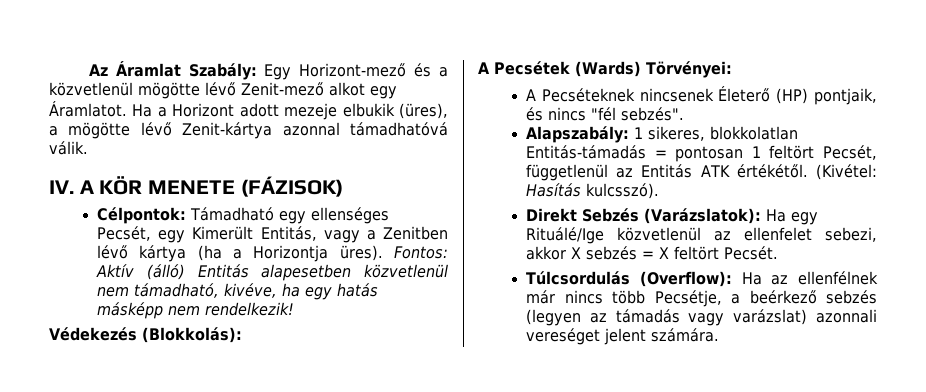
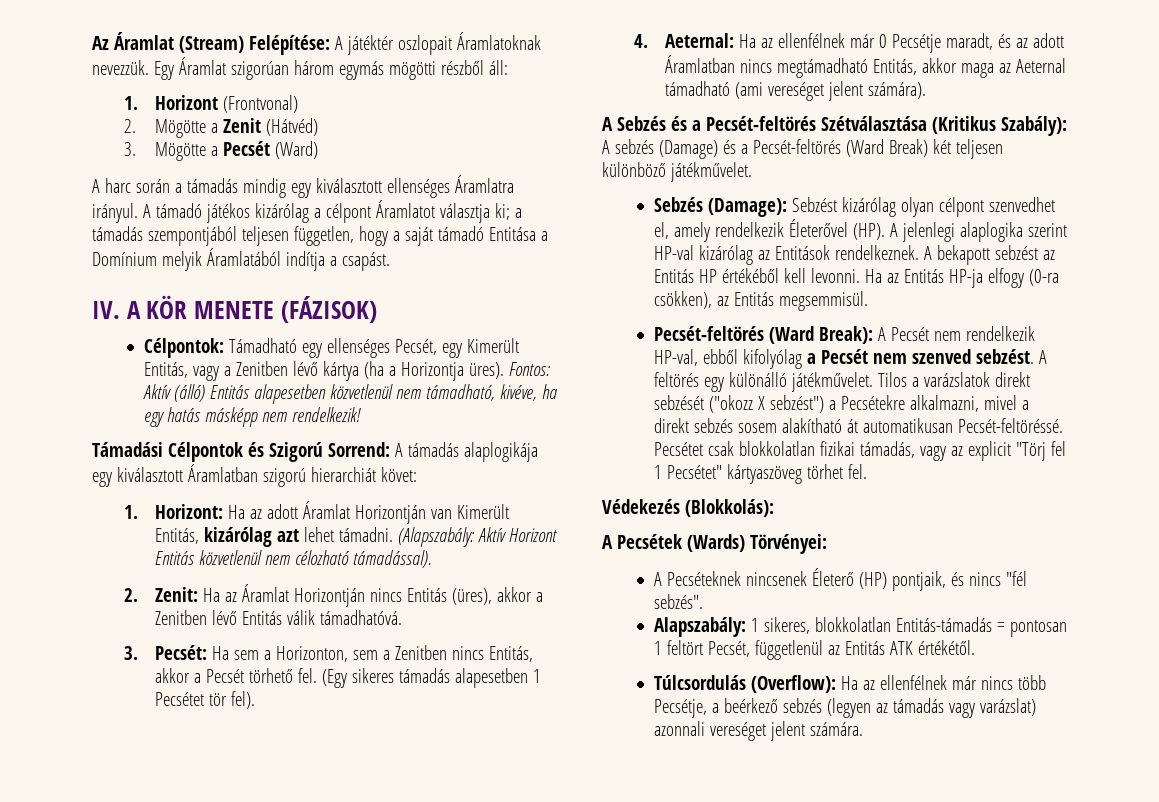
- Az Áramlat Szabály: Egy Horizont-mező és a közvetlenül mögötte lévő Zenit-mező alkot egy Áramlatot. Ha a Horizont adott mezeje elbukik (üres), a mögötte lévő Zenit-kártya azonnal támadhatóvá válik.
+ Az Áramlat (Stream) Felépítése: A játéktér oszlopait Áramlatoknak nevezzük. Egy Áramlat szigorúan három egymás mögötti részből áll:
+ 1. Horizont (Frontvonal)
+ 2. Mögötte a Zenit (Hátvéd)
+ 3. Mögötte a Pecsét (Ward)
+ A harc során a támadás mindig egy kiválasztott ellenséges Áramlatra irányul. A támadó játékos kizárólag a célpont Áramlatot választja ki; a támadás szempontjából teljesen független, hogy a saját támadó Entitása a Domínium melyik Áramlatából indítja a csapást.
+ Támadási Célpontok és Szigorú Sorrend: A támadás alaplogikája egy kiválasztott Áramlatban szigorú hierarchiát követ:
+ 1. Horizont: Ha az adott Áramlat Horizontján van Kimerült Entitás, kizárólag azt lehet támadni. (Alapszabály: Aktív Horizont Entitás közvetlenül nem célozható támadással).
+ 2. Zenit: Ha az Áramlat Horizontján nincs Entitás (üres), akkor a Zenitben lévő Entitás válik támadhatóvá.
+ 3. Pecsét: Ha sem a Horizonton, sem a Zenitben nincs Entitás, akkor a Pecsét törhető fel. (Egy sikeres támadás alapesetben 1 Pecsétet tör fel).
+ 4. Aeternal: Ha az ellenfélnek már 0 Pecsétje maradt, és az adott Áramlatban nincs megtámadható Entitás, akkor maga az Aeternal támadható (ami vereséget jelent számára).
+ A Sebzés és a Pecsét-feltörés Szétválasztása (Kritikus Szabály): A sebzés (Damage) és a Pecsét-feltörés (Ward Break) két teljesen különböző játékművelet.
+ Sebzés (Damage): Sebzést kizárólag olyan célpont szenvedhet el, amely rendelkezik Életerővel (HP). A jelenlegi alaplogika szerint HP-val kizárólag az Entitások rendelkeznek. A bekapott sebzést az Entitás HP értékéből kell levonni. Ha az Entitás HP-ja elfogy (0-ra csökken), az Entitás megsemmisül.
+ Pecsét-feltörés (Ward Break): A Pecsét nem rendelkezik HP-val, ebből kifolyólag a Pecsét nem szenved sebzést. A feltörés egy különálló játékművelet. Tilos a varázslatok direkt sebzését ("okozz X sebzést") a Pecsétekre alkalmazni, mivel a direkt sebzés sosem alakítható át automatikusan Pecsét-feltöréssé. Pecsétet csak blokkolatlan fizikai támadás, vagy az explicit "Törj fel 1 Pecsétet" kártyaszöveg törhet fel.
- (Kivétel: Hasítás kulcsszó).
- Direkt Sebzés (Varázslatok): Ha egy Rituálé/Ige közvetlenül az ellenfelet sebezi, akkor X sebzés = X feltört Pecsét.

